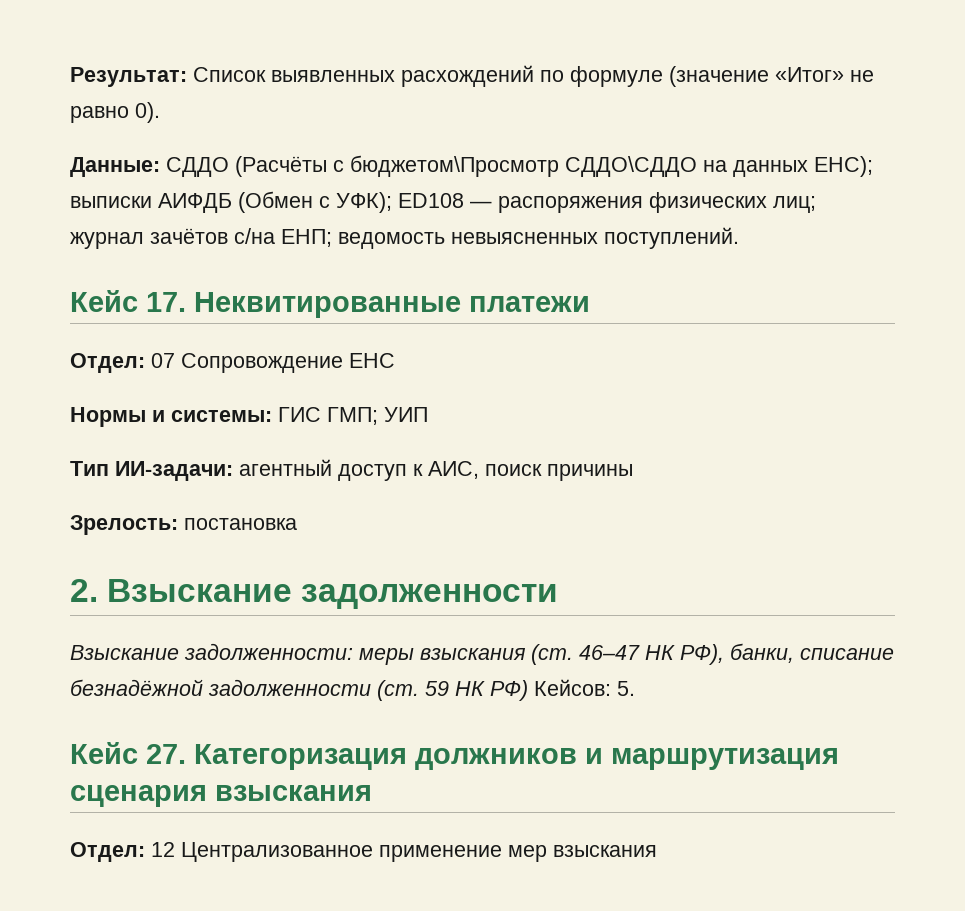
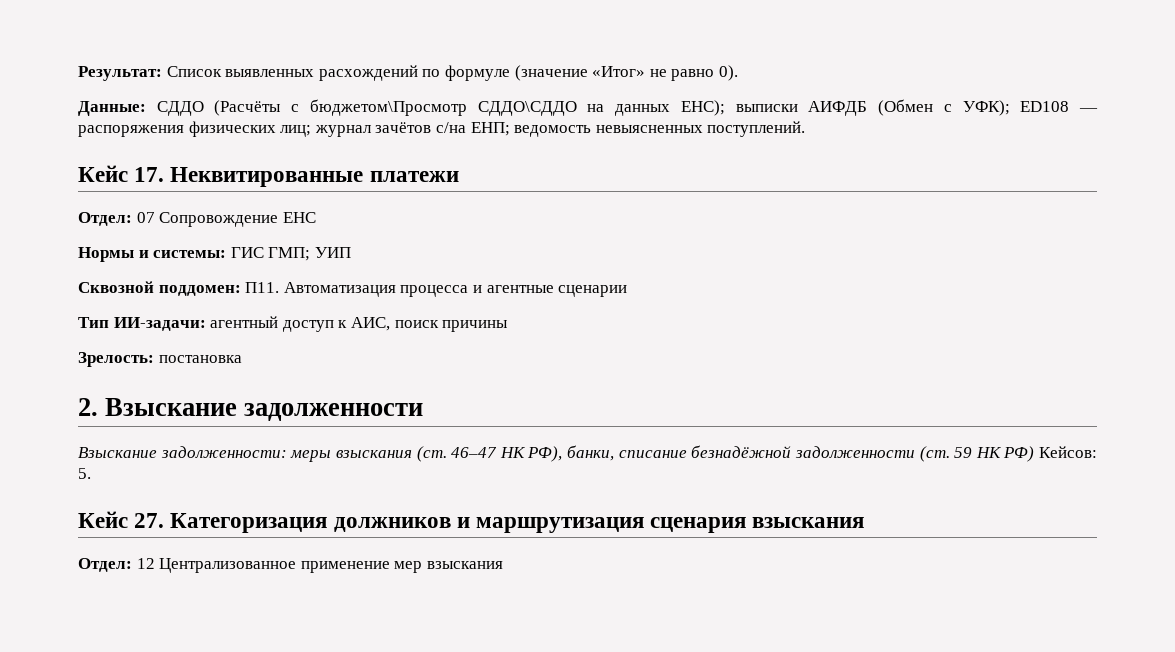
+ Сквозной поддомен: П11. Автоматизация процесса и агентные сценарии

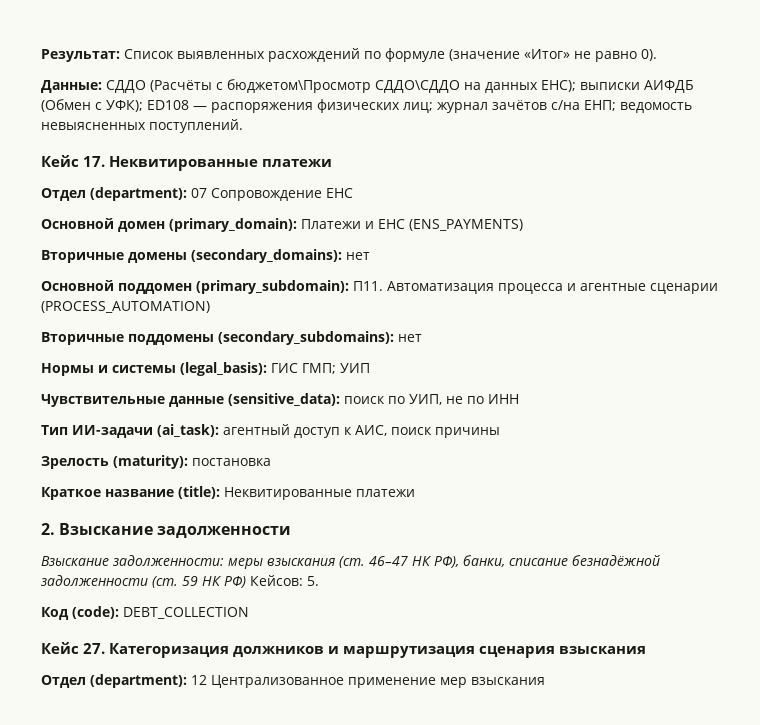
- Отдел: 07 Сопровождение ЕНС
+ Отдел (department): 07 Сопровождение ЕНС
- Нормы и системы: ГИС ГМП; УИП
- Сквозной поддомен: П11. Автоматизация процесса и агентные сценарии
+ Основной домен (primary_domain): Платежи и ЕНС (ENS_PAYMENTS)
+ Вторичные домены (secondary_domains): нет
+ Основной поддомен (primary_subdomain): П11. Автоматизация процесса и агентные сценарии (PROCESS_AUTOMATION)
+ Вторичные поддомены (secondary_subdomains): нет
+ Нормы и системы (legal_basis): ГИС ГМП; УИП
+ Чувствительные данные (sensitive_data): поиск по УИП, не по ИНН
- Тип ИИ-задачи: агентный доступ к АИС, поиск причины
+ Тип ИИ-задачи (ai_task): агентный доступ к АИС, поиск причины
- Зрелость: постановка
+ Зрелость (maturity): постановка
+ Краткое название (title): Неквитированные платежи
+ Код (code): DEBT_COLLECTION
- Отдел: 12 Централизованное применение мер взыскания
+ Отдел (department): 12 Централизованное применение мер взыскания

